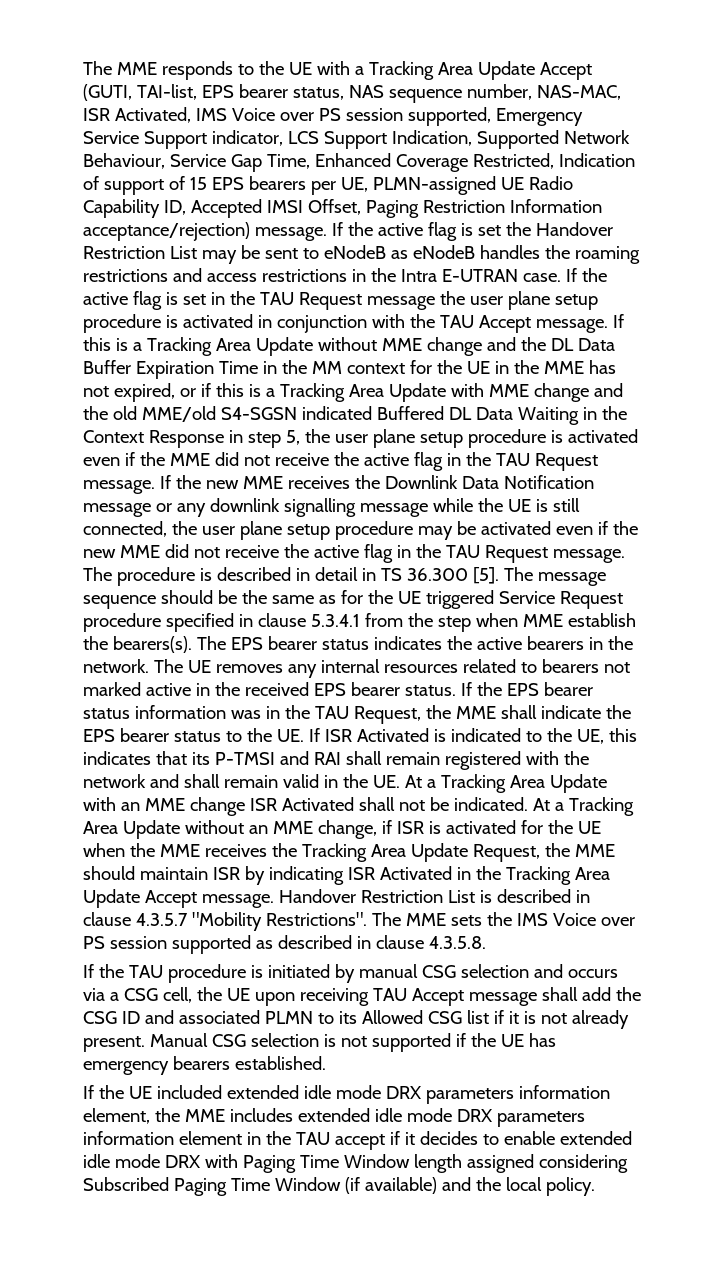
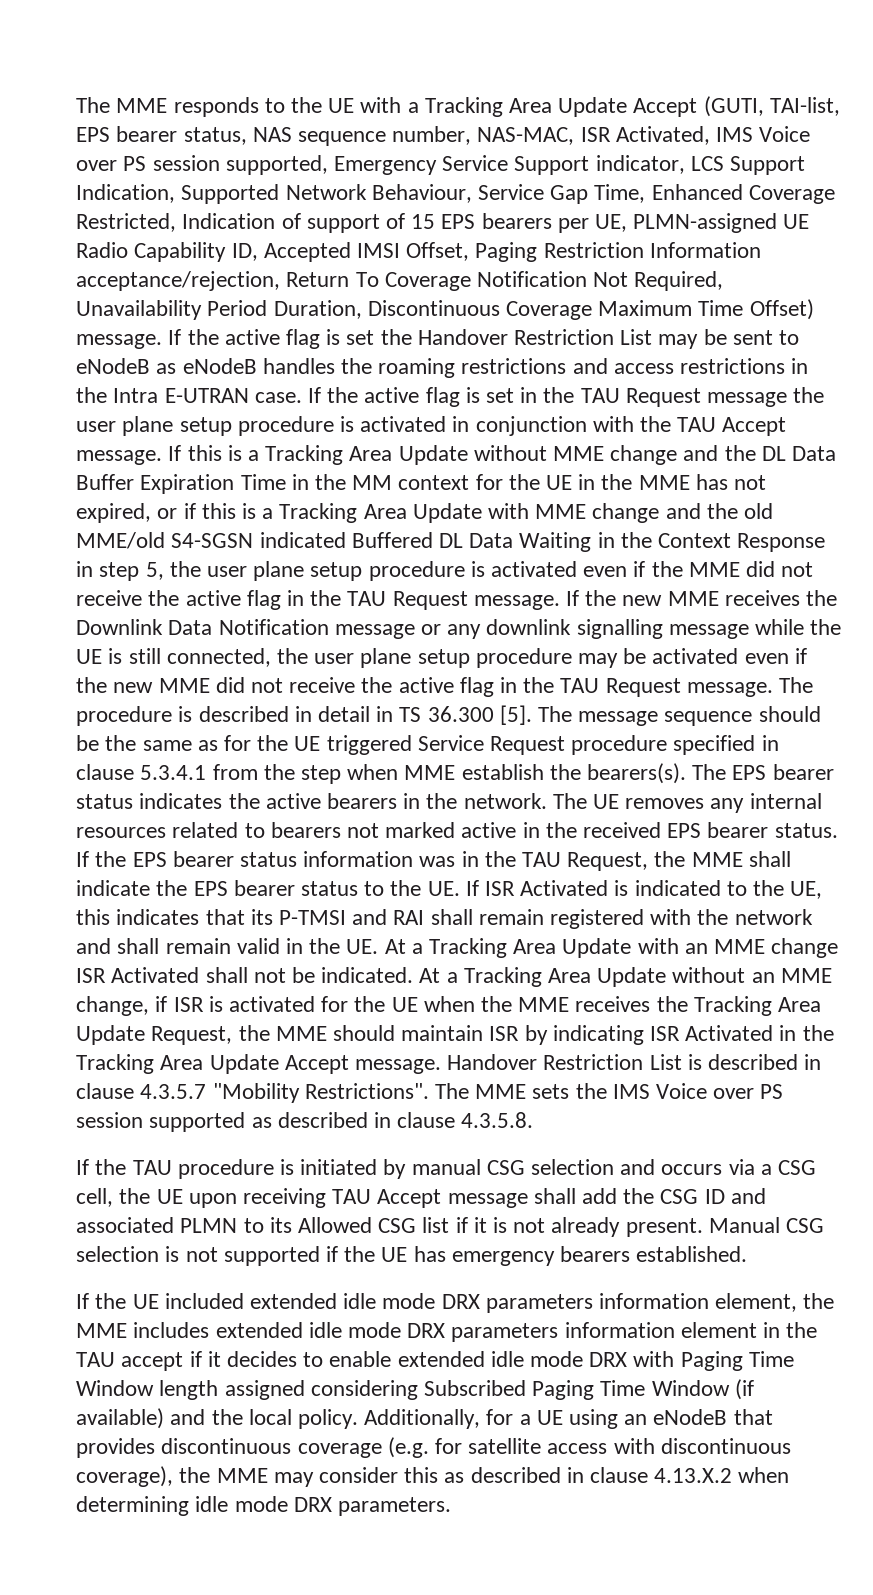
- The MME responds to the UE with a Tracking Area Update Accept (GUTI, TAI-list, EPS bearer status, NAS sequence number, NAS-MAC, ISR Activated, IMS Voice over PS session supported, Emergency Service Support indicator, LCS Support Indication, Supported Network Behaviour, Service Gap Time, Enhanced Coverage Restricted, Indication of support of 15 EPS bearers per UE, PLMN-assigned UE Radio Capability ID, Accepted IMSI Offset, Paging Restriction Information acceptance/rejection) message.
+ The MME responds to the UE with a Tracking Area Update Accept (GUTI, TAI-list, EPS bearer status, NAS sequence number, NAS-MAC, ISR Activated, IMS Voice over PS session supported, Emergency Service Support indicator, LCS Support Indication, Supported Network Behaviour, Service Gap Time, Enhanced Coverage Restricted, Indication of support of 15 EPS bearers per UE, PLMN-assigned UE Radio Capability ID, Accepted IMSI Offset, Paging Restriction Information acceptance/rejection, Return To Coverage Notification Not Required, Unavailability Period Duration, Discontinuous Coverage Maximum Time Offset) message.
+ Additionally, for a UE using an eNodeB that provides discontinuous coverage (e.g. for satellite access with discontinuous coverage), the MME may consider this as described in clause 4.13.X.2 when determining idle mode DRX parameters.

